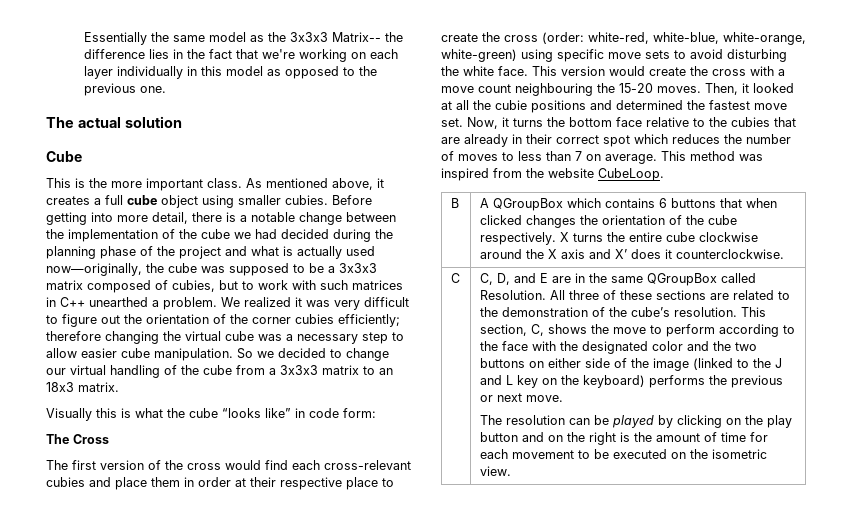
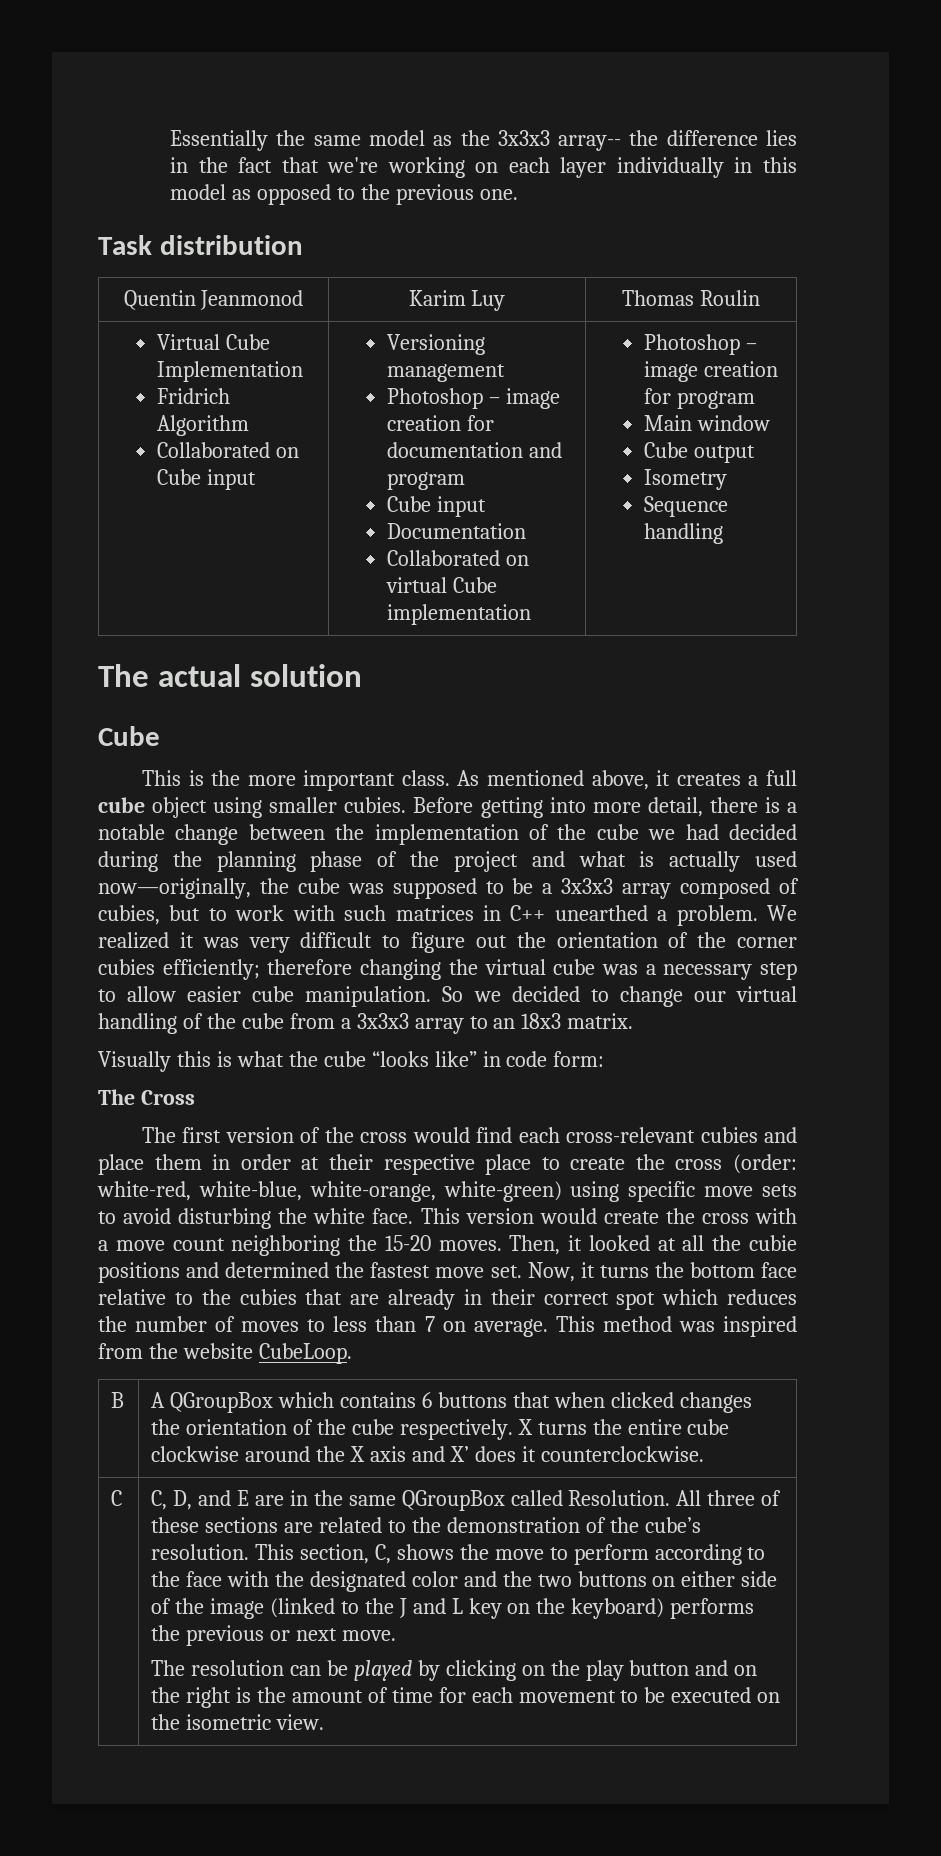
- Essentially the same model as the 3x3x3 Matrix-- the difference lies in the fact that we're working on each layer individually in this model as opposed to the previous one.
+ Essentially the same model as the 3x3x3 array-- the difference lies in the fact that we're working on each layer individually in this model as opposed to the previous one.
+ Task distribution
+ Quentin Jeanmonod | Karim Luy | Thomas Roulin
+ Virtual Cube Implementation
+ Fridrich Algorithm
+ Collaborated on Cube input | Versioning management
+ Photoshop – image creation for documentation and program
+ Cube input
+ Documentation
+ Collaborated on virtual Cube implementation | Photoshop – image creation for program
+ Main window
+ Cube output
+ Isometry
+ Sequence handling
- Before getting into more detail, there is a notable change between the implementation of the cube we had decided during the planning phase of the project and what is actually used now—originally, the cube was supposed to be a 3x3x3 matrix composed of cubies, but to work with such matrices in C++ unearthed a problem.
+ Before getting into more detail, there is a notable change between the implementation of the cube we had decided during the planning phase of the project and what is actually used now—originally, the cube was supposed to be a 3x3x3 array composed of cubies, but to work with such matrices in C++ unearthed a problem.
- So we decided to change our virtual handling of the cube from a 3x3x3 matrix to an 18x3 matrix.
+ So we decided to change our virtual handling of the cube from a 3x3x3 array to an 18x3 matrix.
- This version would create the cross with a move count neighbouring the 15-20 moves.
+ This version would create the cross with a move count neighboring the 15-20 moves.

